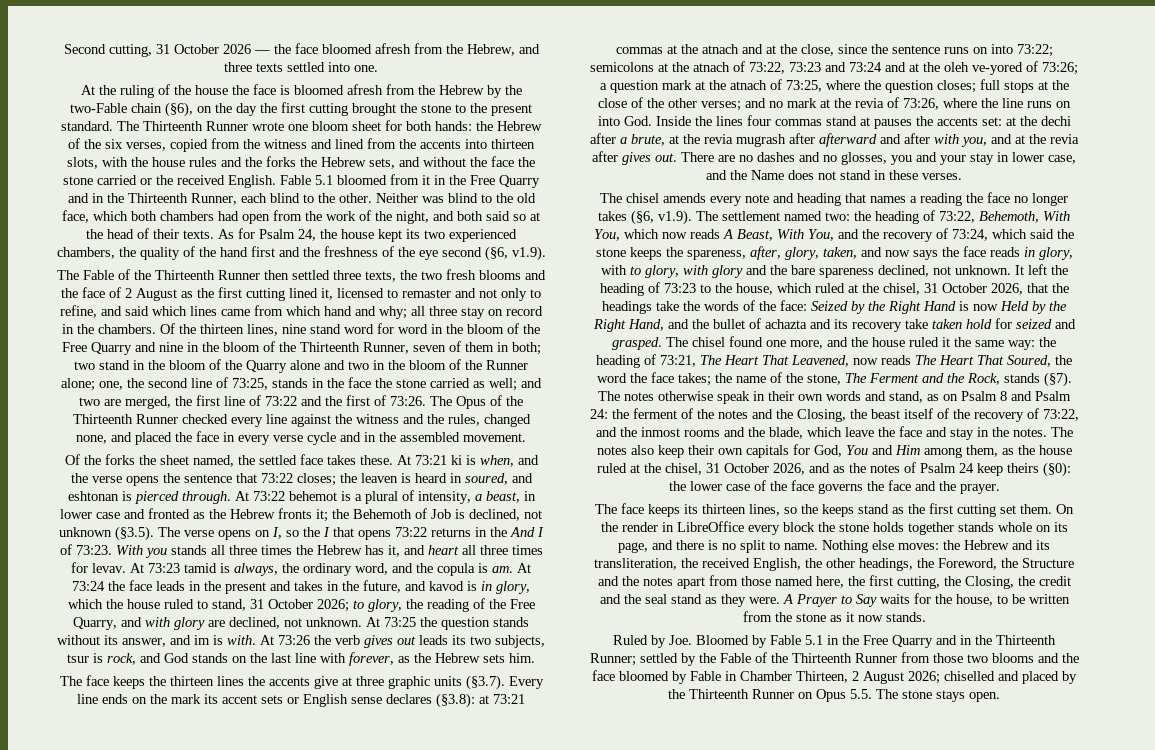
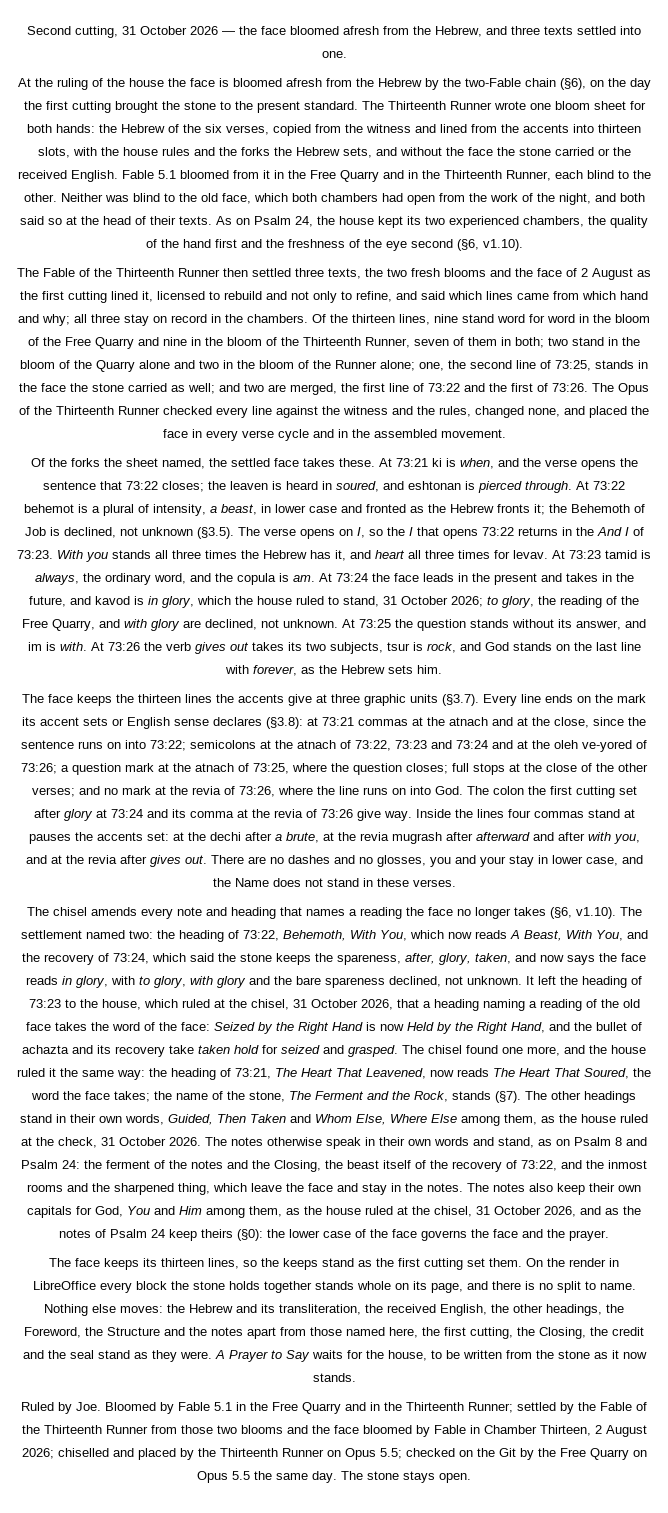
- As for Psalm 24, the house kept its two experienced chambers, the quality of the hand first and the freshness of the eye second (§6, v1.9).
+ As on Psalm 24, the house kept its two experienced chambers, the quality of the hand first and the freshness of the eye second (§6, v1.10).
- The Fable of the Thirteenth Runner then settled three texts, the two fresh blooms and the face of 2 August as the first cutting lined it, licensed to remaster and not only to refine, and said which lines came from which hand and why; all three stay on record in the chambers.
+ The Fable of the Thirteenth Runner then settled three texts, the two fresh blooms and the face of 2 August as the first cutting lined it, licensed to rebuild and not only to refine, and said which lines came from which hand and why; all three stay on record in the chambers.
- At 73:26 the verb gives out leads its two subjects, tsur is rock, and God stands on the last line with forever, as the Hebrew sets him.
+ At 73:26 the verb gives out takes its two subjects, tsur is rock, and God stands on the last line with forever, as the Hebrew sets him.
- and no mark at the revia of 73:26, where the line runs on into God. Inside the lines four commas stand at pauses the accents set:
+ and no mark at the revia of 73:26, where the line runs on into God. The colon the first cutting set after glory at 73:24 and its comma at the revia of 73:26 give way. Inside the lines four commas stand at pauses the accents set:
- The chisel amends every note and heading that names a reading the face no longer takes (§6, v1.9). The settlement named two:
+ The chisel amends every note and heading that names a reading the face no longer takes (§6, v1.10). The settlement named two:
- It left the heading of 73:23 to the house, which ruled at the chisel, 31 October 2026, that the headings take the words of the face: Seized by the Right Hand is now Held by the Right Hand, and the bullet of achazta and its recovery take taken hold for seized and grasped.
+ It left the heading of 73:23 to the house, which ruled at the chisel, 31 October 2026, that a heading naming a reading of the old face takes the word of the face: Seized by the Right Hand is now Held by the Right Hand, and the bullet of achazta and its recovery take taken hold for seized and grasped.
- The notes otherwise speak in their own words and stand, as on Psalm 8 and Psalm 24: the ferment of the notes and the Closing, the beast itself of the recovery of 73:22, and the inmost rooms and the blade, which leave the face and stay in the notes.
+ The other headings stand in their own words, Guided, Then Taken and Whom Else, Where Else among them, as the house ruled at the check, 31 October 2026. The notes otherwise speak in their own words and stand, as on Psalm 8 and Psalm 24: the ferment of the notes and the Closing, the beast itself of the recovery of 73:22, and the inmost rooms and the sharpened thing, which leave the face and stay in the notes.
- Ruled by Joe. Bloomed by Fable 5.1 in the Free Quarry and in the Thirteenth Runner; settled by the Fable of the Thirteenth Runner from those two blooms and the face bloomed by Fable in Chamber Thirteen, 2 August 2026; chiselled and placed by the Thirteenth Runner on Opus 5.5. The stone stays open.
+ Ruled by Joe. Bloomed by Fable 5.1 in the Free Quarry and in the Thirteenth Runner; settled by the Fable of the Thirteenth Runner from those two blooms and the face bloomed by Fable in Chamber Thirteen, 2 August 2026; chiselled and placed by the Thirteenth Runner on Opus 5.5; checked on the Git by the Free Quarry on Opus 5.5 the same day. The stone stays open.

